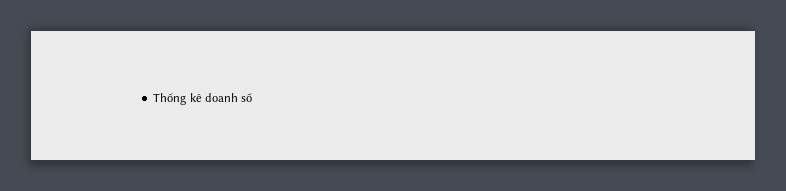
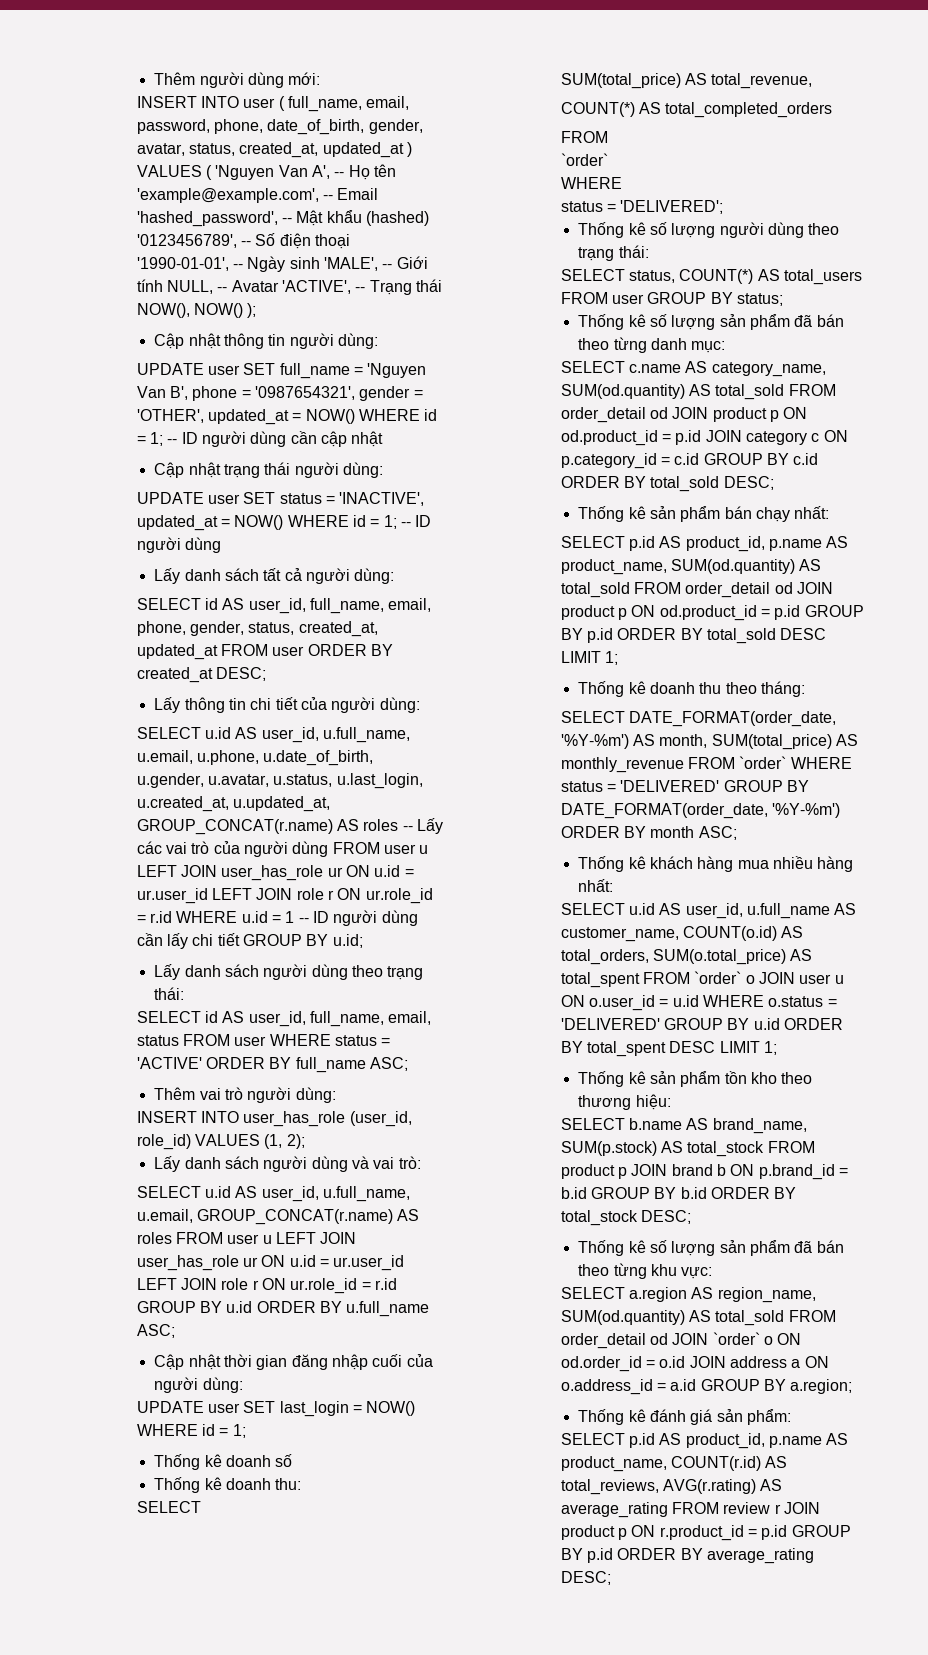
+ Thêm người dùng mới:
+ INSERT INTO user ( full_name, email, password, phone, date_of_birth, gender, avatar, status, created_at, updated_at ) VALUES ( 'Nguyen Van A', -- Họ tên 'example@example.com', -- Email 'hashed_password', -- Mật khẩu (hashed) '0123456789', -- Số điện thoại '1990-01-01', -- Ngày sinh 'MALE', -- Giới tính NULL, -- Avatar 'ACTIVE', -- Trạng thái NOW(), NOW() );
+ Cập nhật thông tin người dùng:
+ UPDATE user SET full_name = 'Nguyen Van B', phone = '0987654321', gender = 'OTHER', updated_at = NOW() WHERE id = 1; -- ID người dùng cần cập nhật
+ Cập nhật trạng thái người dùng:
+ UPDATE user SET status = 'INACTIVE', updated_at = NOW() WHERE id = 1; -- ID người dùng
+ Lấy danh sách tất cả người dùng:
+ SELECT id AS user_id, full_name, email, phone, gender, status, created_at, updated_at FROM user ORDER BY created_at DESC;
+ Lấy thông tin chi tiết của người dùng:
+ SELECT u.id AS user_id, u.full_name, u.email, u.phone, u.date_of_birth, u.gender, u.avatar, u.status, u.last_login, u.created_at, u.updated_at, GROUP_CONCAT(r.name) AS roles -- Lấy các vai trò của người dùng FROM user u LEFT JOIN user_has_role ur ON u.id = ur.user_id LEFT JOIN role r ON ur.role_id = r.id WHERE u.id = 1 -- ID người dùng cần lấy chi tiết GROUP BY u.id;
+ Lấy danh sách người dùng theo trạng thái:
+ SELECT id AS user_id, full_name, email, status FROM user WHERE status = 'ACTIVE' ORDER BY full_name ASC;
+ Thêm vai trò người dùng:
+ INSERT INTO user_has_role (user_id, role_id) VALUES (1, 2);
+ Lấy danh sách người dùng và vai trò:
+ SELECT u.id AS user_id, u.full_name, u.email, GROUP_CONCAT(r.name) AS roles FROM user u LEFT JOIN user_has_role ur ON u.id = ur.user_id LEFT JOIN role r ON ur.role_id = r.id GROUP BY u.id ORDER BY u.full_name ASC;
+ Cập nhật thời gian đăng nhập cuối của người dùng:
+ UPDATE user SET last_login = NOW() WHERE id = 1;
  Thống kê doanh số
+ Thống kê doanh thu:
+ SELECT
+ SUM(total_price) AS total_revenue,
+ COUNT(*) AS total_completed_orders
+ FROM
+ `order`
+ WHERE
+ status = 'DELIVERED';
+ Thống kê số lượng người dùng theo trạng thái:
+ SELECT status, COUNT(*) AS total_users FROM user GROUP BY status;
+ Thống kê số lượng sản phẩm đã bán theo từng danh mục:
+ SELECT c.name AS category_name, SUM(od.quantity) AS total_sold FROM order_detail od JOIN product p ON od.product_id = p.id JOIN category c ON p.category_id = c.id GROUP BY c.id ORDER BY total_sold DESC;
+ Thống kê sản phẩm bán chạy nhất:
+ SELECT p.id AS product_id, p.name AS product_name, SUM(od.quantity) AS total_sold FROM order_detail od JOIN product p ON od.product_id = p.id GROUP BY p.id ORDER BY total_sold DESC LIMIT 1;
+ Thống kê doanh thu theo tháng:
+ SELECT DATE_FORMAT(order_date, '%Y-%m') AS month, SUM(total_price) AS monthly_revenue FROM `order` WHERE status = 'DELIVERED' GROUP BY DATE_FORMAT(order_date, '%Y-%m') ORDER BY month ASC;
+ Thống kê khách hàng mua nhiều hàng nhất:
+ SELECT u.id AS user_id, u.full_name AS customer_name, COUNT(o.id) AS total_orders, SUM(o.total_price) AS total_spent FROM `order` o JOIN user u ON o.user_id = u.id WHERE o.status = 'DELIVERED' GROUP BY u.id ORDER BY total_spent DESC LIMIT 1;
+ Thống kê sản phẩm tồn kho theo thương hiệu:
+ SELECT b.name AS brand_name, SUM(p.stock) AS total_stock FROM product p JOIN brand b ON p.brand_id = b.id GROUP BY b.id ORDER BY total_stock DESC;
+ Thống kê số lượng sản phẩm đã bán theo từng khu vực:
+ SELECT a.region AS region_name, SUM(od.quantity) AS total_sold FROM order_detail od JOIN `order` o ON od.order_id = o.id JOIN address a ON o.address_id = a.id GROUP BY a.region;
+ Thống kê đánh giá sản phẩm:
+ SELECT p.id AS product_id, p.name AS product_name, COUNT(r.id) AS total_reviews, AVG(r.rating) AS average_rating FROM review r JOIN product p ON r.product_id = p.id GROUP BY p.id ORDER BY average_rating DESC;

